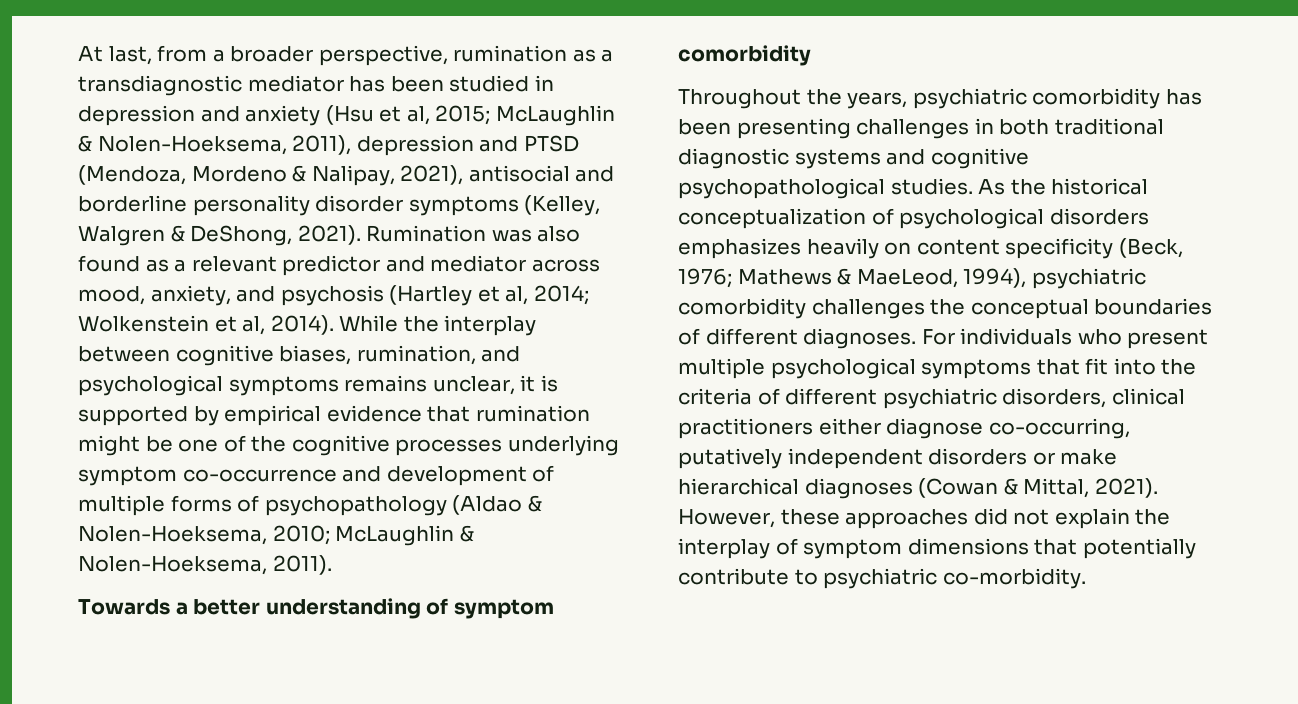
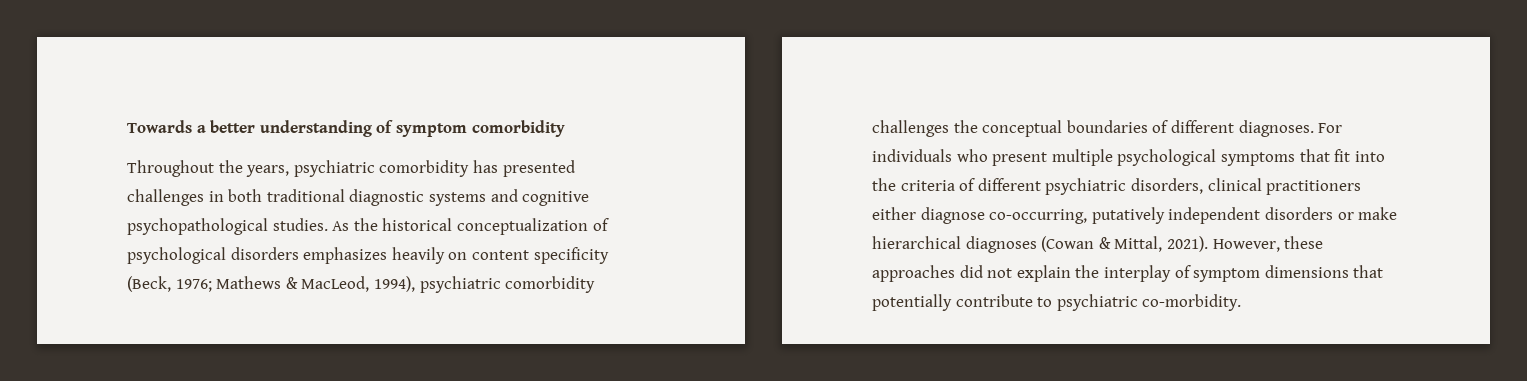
- At last, from a broader perspective, rumination as a transdiagnostic mediator has been studied in depression and anxiety (Hsu et al, 2015; McLaughlin & Nolen-Hoeksema, 2011), depression and PTSD (Mendoza, Mordeno & Nalipay, 2021), antisocial and borderline personality disorder symptoms (Kelley, Walgren & DeShong, 2021). Rumination was also found as a relevant predictor and mediator across mood, anxiety, and psychosis (Hartley et al, 2014; Wolkenstein et al, 2014). While the interplay between cognitive biases, rumination, and psychological symptoms remains unclear, it is supported by empirical evidence that rumination might be one of the cognitive processes underlying symptom co-occurrence and development of multiple forms of psychopathology (Aldao & Nolen-Hoeksema, 2010; McLaughlin & Nolen-Hoeksema, 2011).
- Throughout the years, psychiatric comorbidity has been presenting challenges in both traditional diagnostic systems and cognitive psychopathological studies.
+ Throughout the years, psychiatric comorbidity has presented challenges in both traditional diagnostic systems and cognitive psychopathological studies.
- As the historical conceptualization of psychological disorders emphasizes heavily on content specificity (Beck, 1976; Mathews & MaeLeod, 1994), psychiatric comorbidity challenges the conceptual boundaries of different diagnoses.
+ As the historical conceptualization of psychological disorders emphasizes heavily on content specificity (Beck, 1976; Mathews & MacLeod, 1994), psychiatric comorbidity challenges the conceptual boundaries of different diagnoses.

